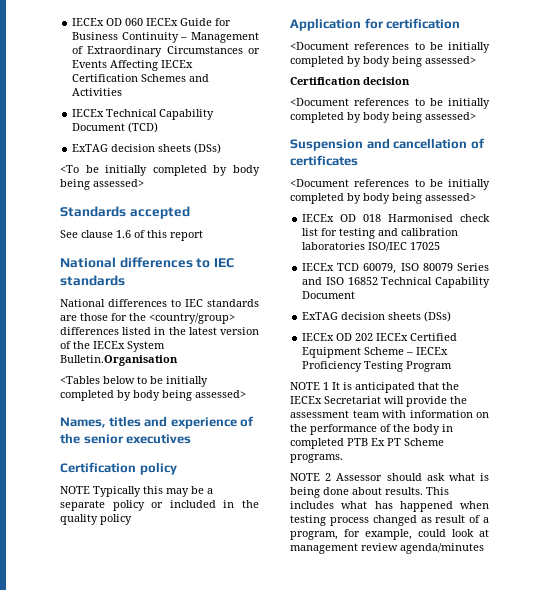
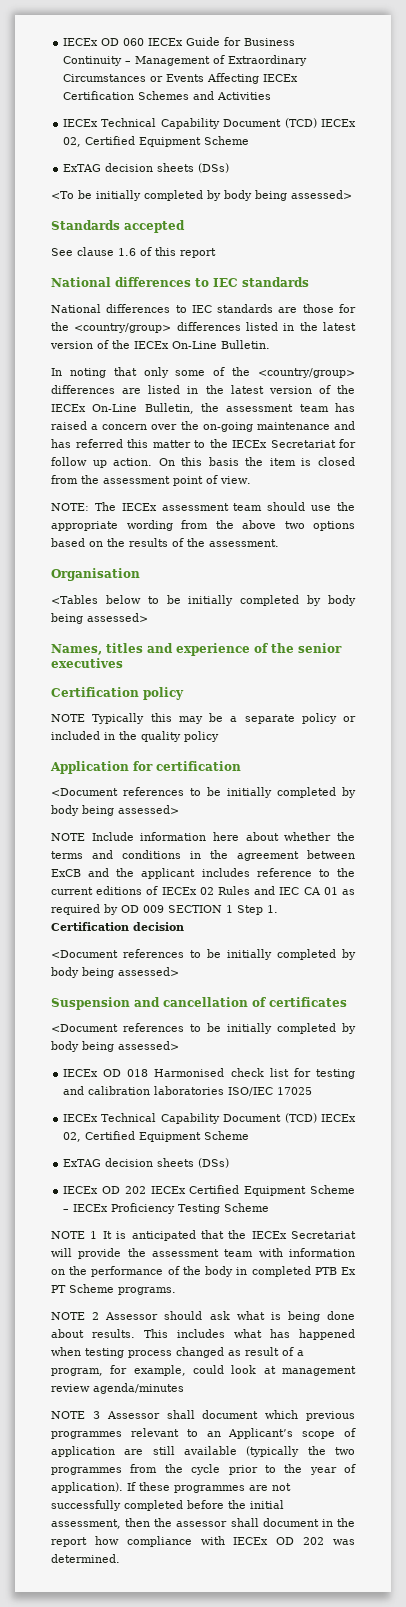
  IECEx OD 060 IECEx Guide for Business Continuity – Management of Extraordinary Circumstances or Events Affecting IECEx Certification Schemes and Activities
- IECEx Technical Capability Document (TCD)
+ IECEx Technical Capability Document (TCD) IECEx 02, Certified Equipment Scheme
- National differences to IEC standards are those for the <country/group> differences listed in the latest version of the IECEx System Bulletin.Organisation
+ National differences to IEC standards are those for the <country/group> differences listed in the latest version of the IECEx On-Line Bulletin.
+ In noting that only some of the <country/group> differences are listed in the latest version of the IECEx On-Line Bulletin, the assessment team has raised a concern over the on-going maintenance and has referred this matter to the IECEx Secretariat for follow up action. On this basis the item is closed from the assessment point of view.
+ NOTE: The IECEx assessment team should use the appropriate wording from the above two options based on the results of the assessment.
+ Organisation
- Certification decision
+ NOTE Include information here about whether the terms and conditions in the agreement between ExCB and the applicant includes reference to the current editions of IECEx 02 Rules and IEC CA 01 as required by OD 009 SECTION 1 Step 1. Certification decision
  IECEx OD 018 Harmonised check list for testing and calibration laboratories ISO/IEC 17025
- IECEx TCD 60079, ISO 80079 Series and ISO 16852 Technical Capability Document
+ IECEx Technical Capability Document (TCD) IECEx 02, Certified Equipment Scheme
- IECEx OD 202 IECEx Certified Equipment Scheme – IECEx Proficiency Testing Program
+ IECEx OD 202 IECEx Certified Equipment Scheme – IECEx Proficiency Testing Scheme
+ NOTE 3 Assessor shall document which previous programmes relevant to an Applicant’s scope of application are still available (typically the two programmes from the cycle prior to the year of application). If these programmes are not successfully completed before the initial assessment, then the assessor shall document in the report how compliance with IECEx OD 202 was determined.

